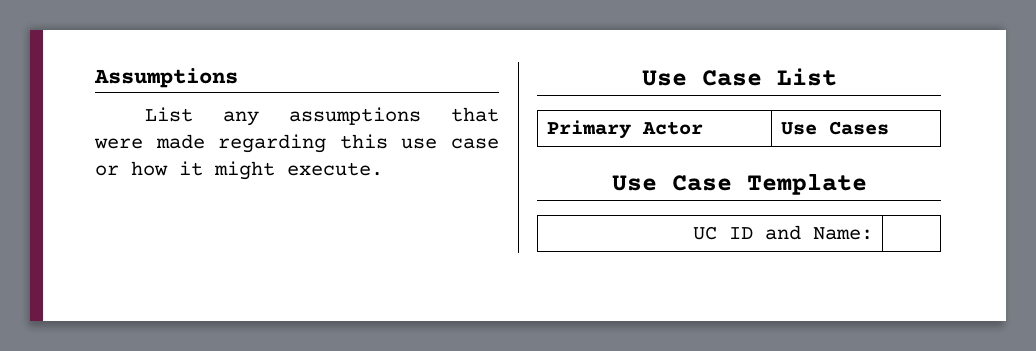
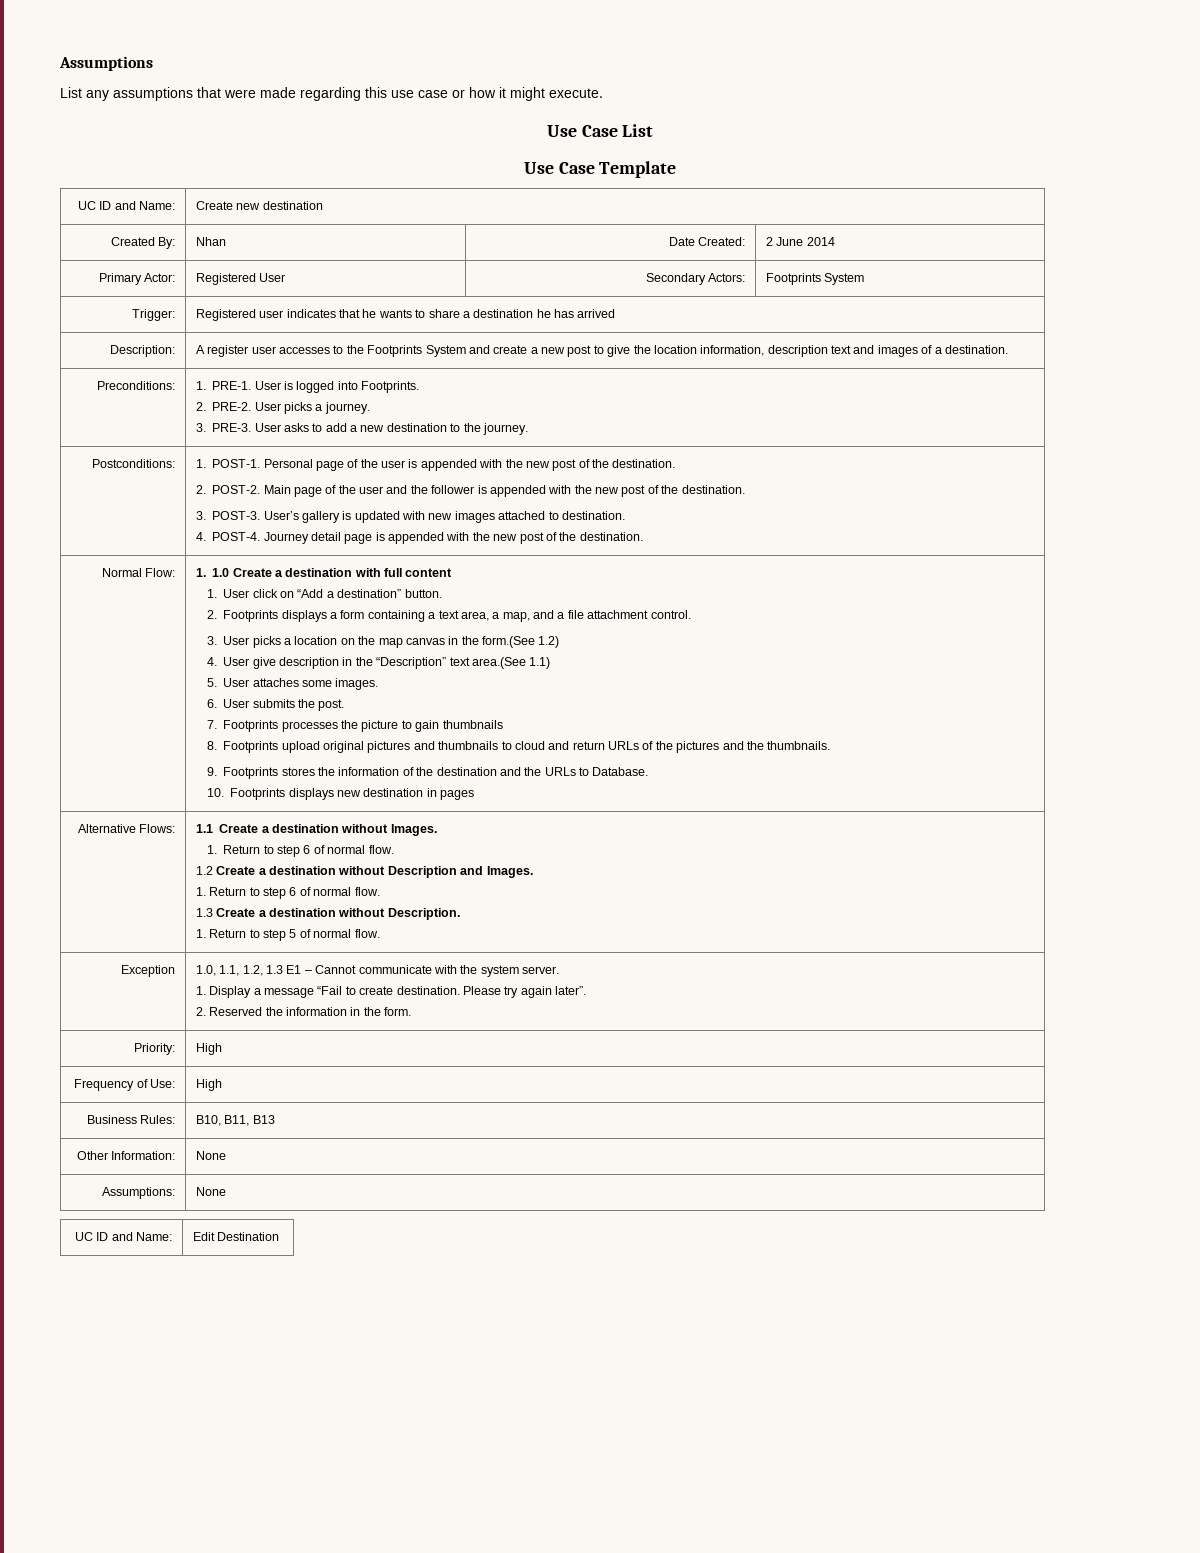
- Primary Actor | Use Cases
- UC ID and Name: |
+ UC ID and Name: | Create new destination
+ Created By: | Nhan | Date Created: | 2 June 2014
+ Primary Actor: | Registered User | Secondary Actors: | Footprints System
+ Trigger: | Registered user indicates that he wants to share a destination he has arrived
+ Description: | A register user accesses to the Footprints System and create a new post to give the location information, description text and images of a destination.
+ Preconditions: | 1. PRE-1. User is logged into Footprints.
+ 2. PRE-2. User picks a journey.
+ 3. PRE-3. User asks to add a new destination to the journey.
+ Postconditions: | 1. POST-1. Personal page of the user is appended with the new post of the destination.
+ 2. POST-2. Main page of the user and the follower is appended with the new post of the destination.
+ 3. POST-3. User’s gallery is updated with new images attached to destination.
+ 4. POST-4. Journey detail page is appended with the new post of the destination.
+ Normal Flow: | 1. 1.0 Create a destination with full content
+ 1. User click on “Add a destination” button.
+ 2. Footprints displays a form containing a text area, a map, and a file attachment control.
+ 3. User picks a location on the map canvas in the form.(See 1.2)
+ 4. User give description in the “Description” text area.(See 1.1)
+ 5. User attaches some images.
+ 6. User submits the post.
+ 7. Footprints processes the picture to gain thumbnails
+ 8. Footprints upload original pictures and thumbnails to cloud and return URLs of the pictures and the thumbnails.
+ 9. Footprints stores the information of the destination and the URLs to Database.
+ 10. Footprints displays new destination in pages
+ Alternative Flows: | 1.1 Create a destination without Images.
+ 1. Return to step 6 of normal flow.
+ 1.2 Create a destination without Description and Images.
+ 1. Return to step 6 of normal flow.
+ 1.3 Create a destination without Description.
+ 1. Return to step 5 of normal flow.
+ Exception | 1.0, 1.1, 1.2, 1.3 E1 – Cannot communicate with the system server.
+ 1. Display a message “Fail to create destination. Please try again later”.
+ 2. Reserved the information in the form.
+ Priority: | High
+ Frequency of Use: | High
+ Business Rules: | B10, B11, B13
+ Other Information: | None
+ Assumptions: | None
+ UC ID and Name: | Edit Destination

